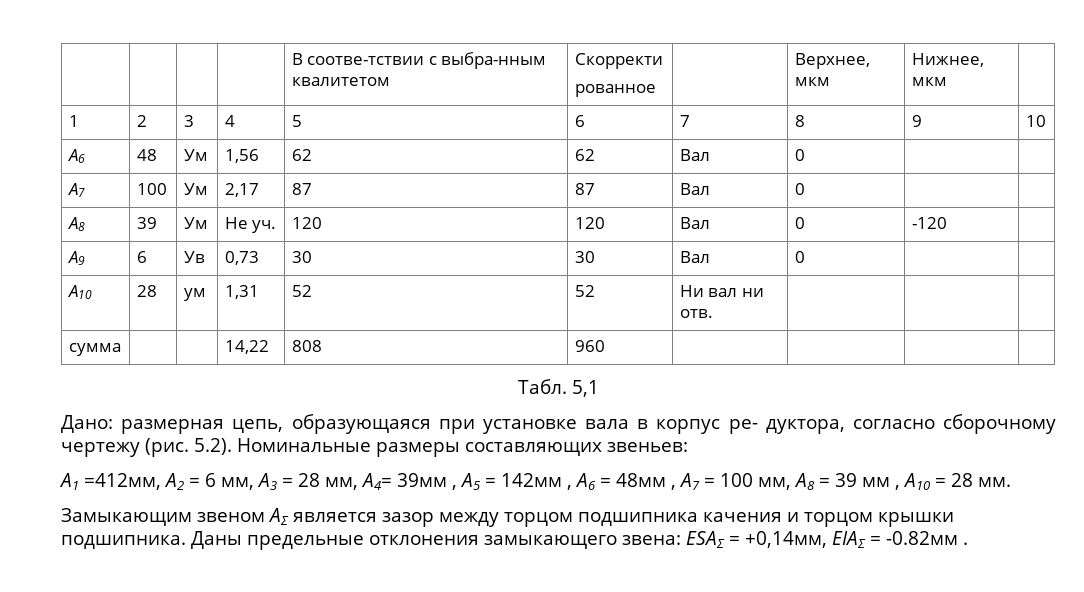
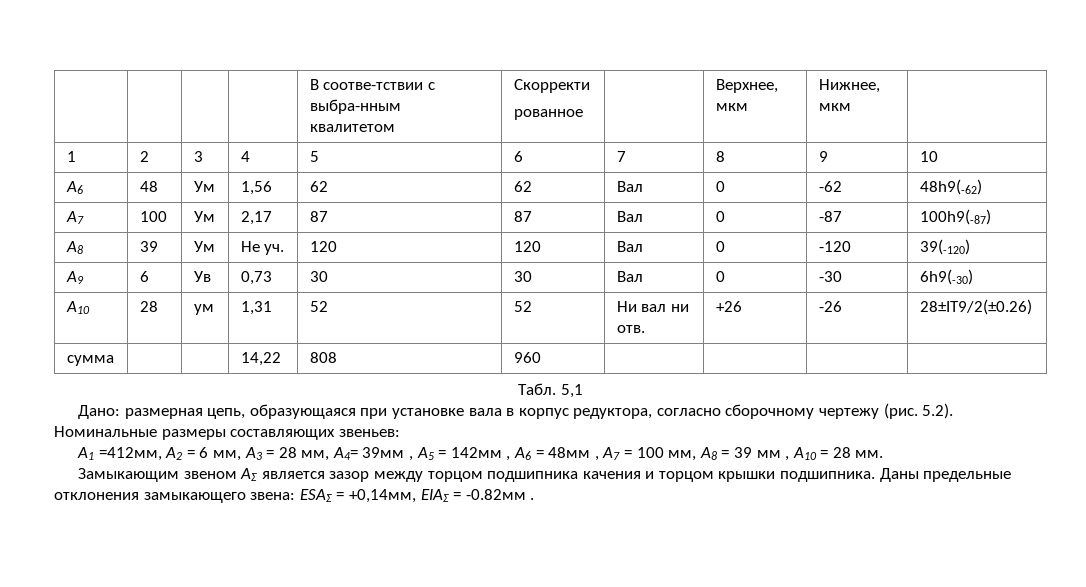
- А6 | 48 | Ум | 1,56 | 62 | 62 | Вал | 0 | |
+ А6 | 48 | Ум | 1,56 | 62 | 62 | Вал | 0 | -62 | 48h9(-62)
- А7 | 100 | Ум | 2,17 | 87 | 87 | Вал | 0 | |
+ А7 | 100 | Ум | 2,17 | 87 | 87 | Вал | 0 | -87 | 100h9(-87)
- А8 | 39 | Ум | Не уч. | 120 | 120 | Вал | 0 | -120 |
+ А8 | 39 | Ум | Не уч. | 120 | 120 | Вал | 0 | -120 | 39(-120)
- А9 | 6 | Ув | 0,73 | 30 | 30 | Вал | 0 | |
+ А9 | 6 | Ув | 0,73 | 30 | 30 | Вал | 0 | -30 | 6h9(-30)
- А10 | 28 | ум | 1,31 | 52 | 52 | Ни вал ни отв. | | |
+ А10 | 28 | ум | 1,31 | 52 | 52 | Ни вал ни отв. | +26 | -26 | 28±IT9/2(±0.26)
- Дано: размерная цепь, образующаяся при установке вала в корпус ре- дуктора, согласно сборочному чертежу (рис.
+ Дано: размерная цепь, образующаяся при установке вала в корпус редуктора, согласно сборочному чертежу (рис.

